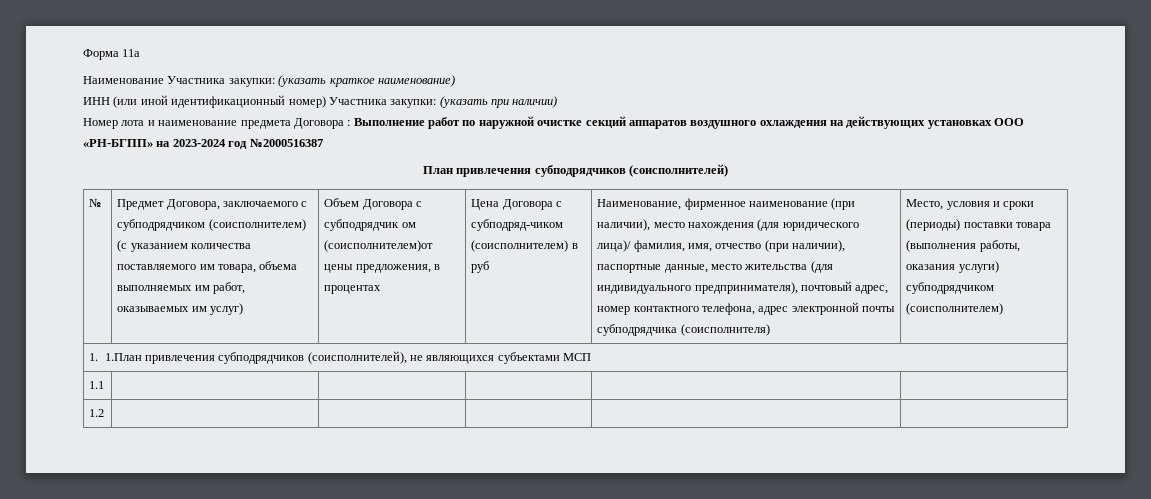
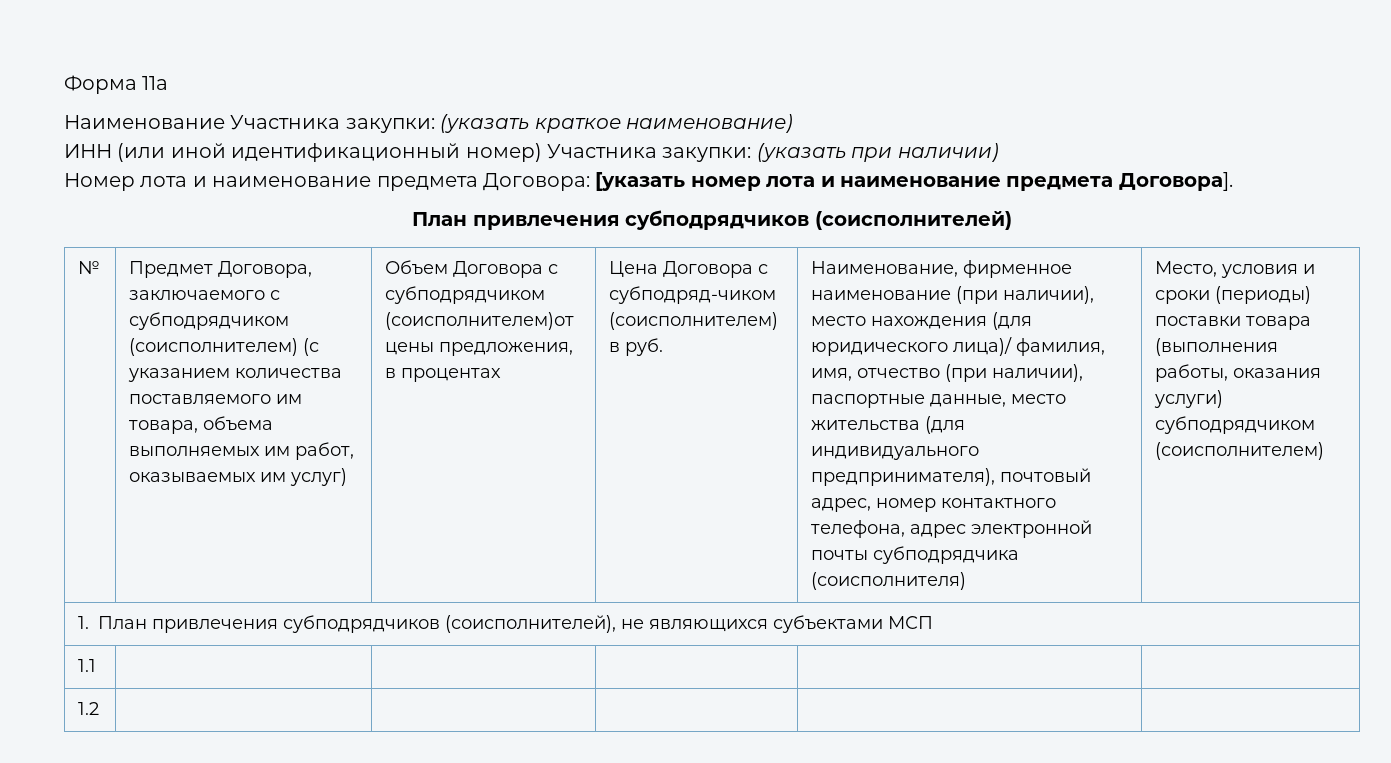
- Номер лота и наименование предмета Договора : Выполнение работ по наружной очистке секций аппаратов воздушного охлаждения на действующих установках ООО «РН-БГПП» на 2023-2024 год №2000516387
+ Номер лота и наименование предмета Договора: [указать номер лота и наименование предмета Договора].
- Объем Договора с субподрядчик ом (соисполнителем)от цены предложения, в процентах
+ Объем Договора с субподрядчиком (соисполнителем)от цены предложения, в процентах
- Цена Договора с субподряд-чиком (соисполнителем) в руб
+ Цена Договора с субподряд-чиком (соисполнителем) в руб.
- 1. 1.План привлечения субподрядчиков (соисполнителей), не являющихся субъектами МСП
+ 1. План привлечения субподрядчиков (соисполнителей), не являющихся субъектами МСП

